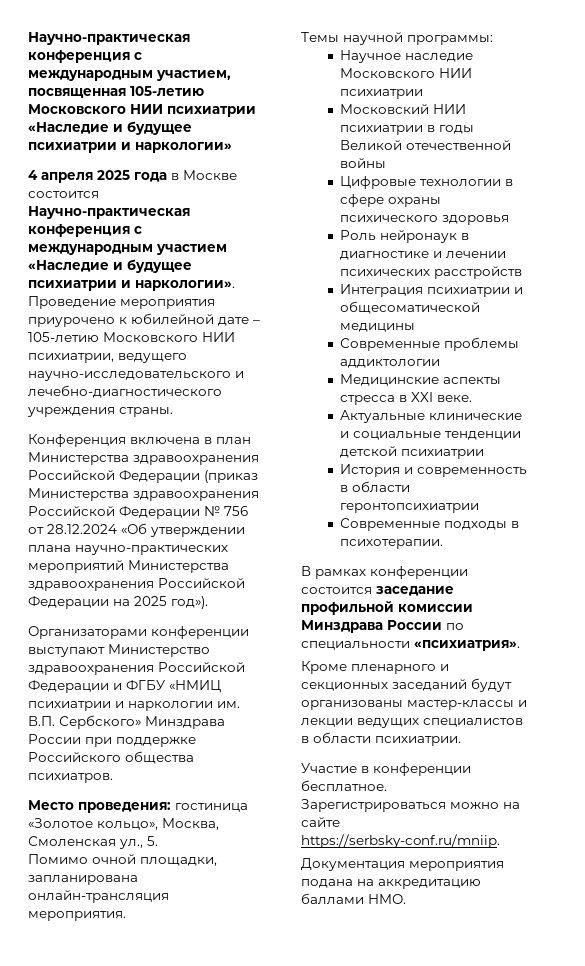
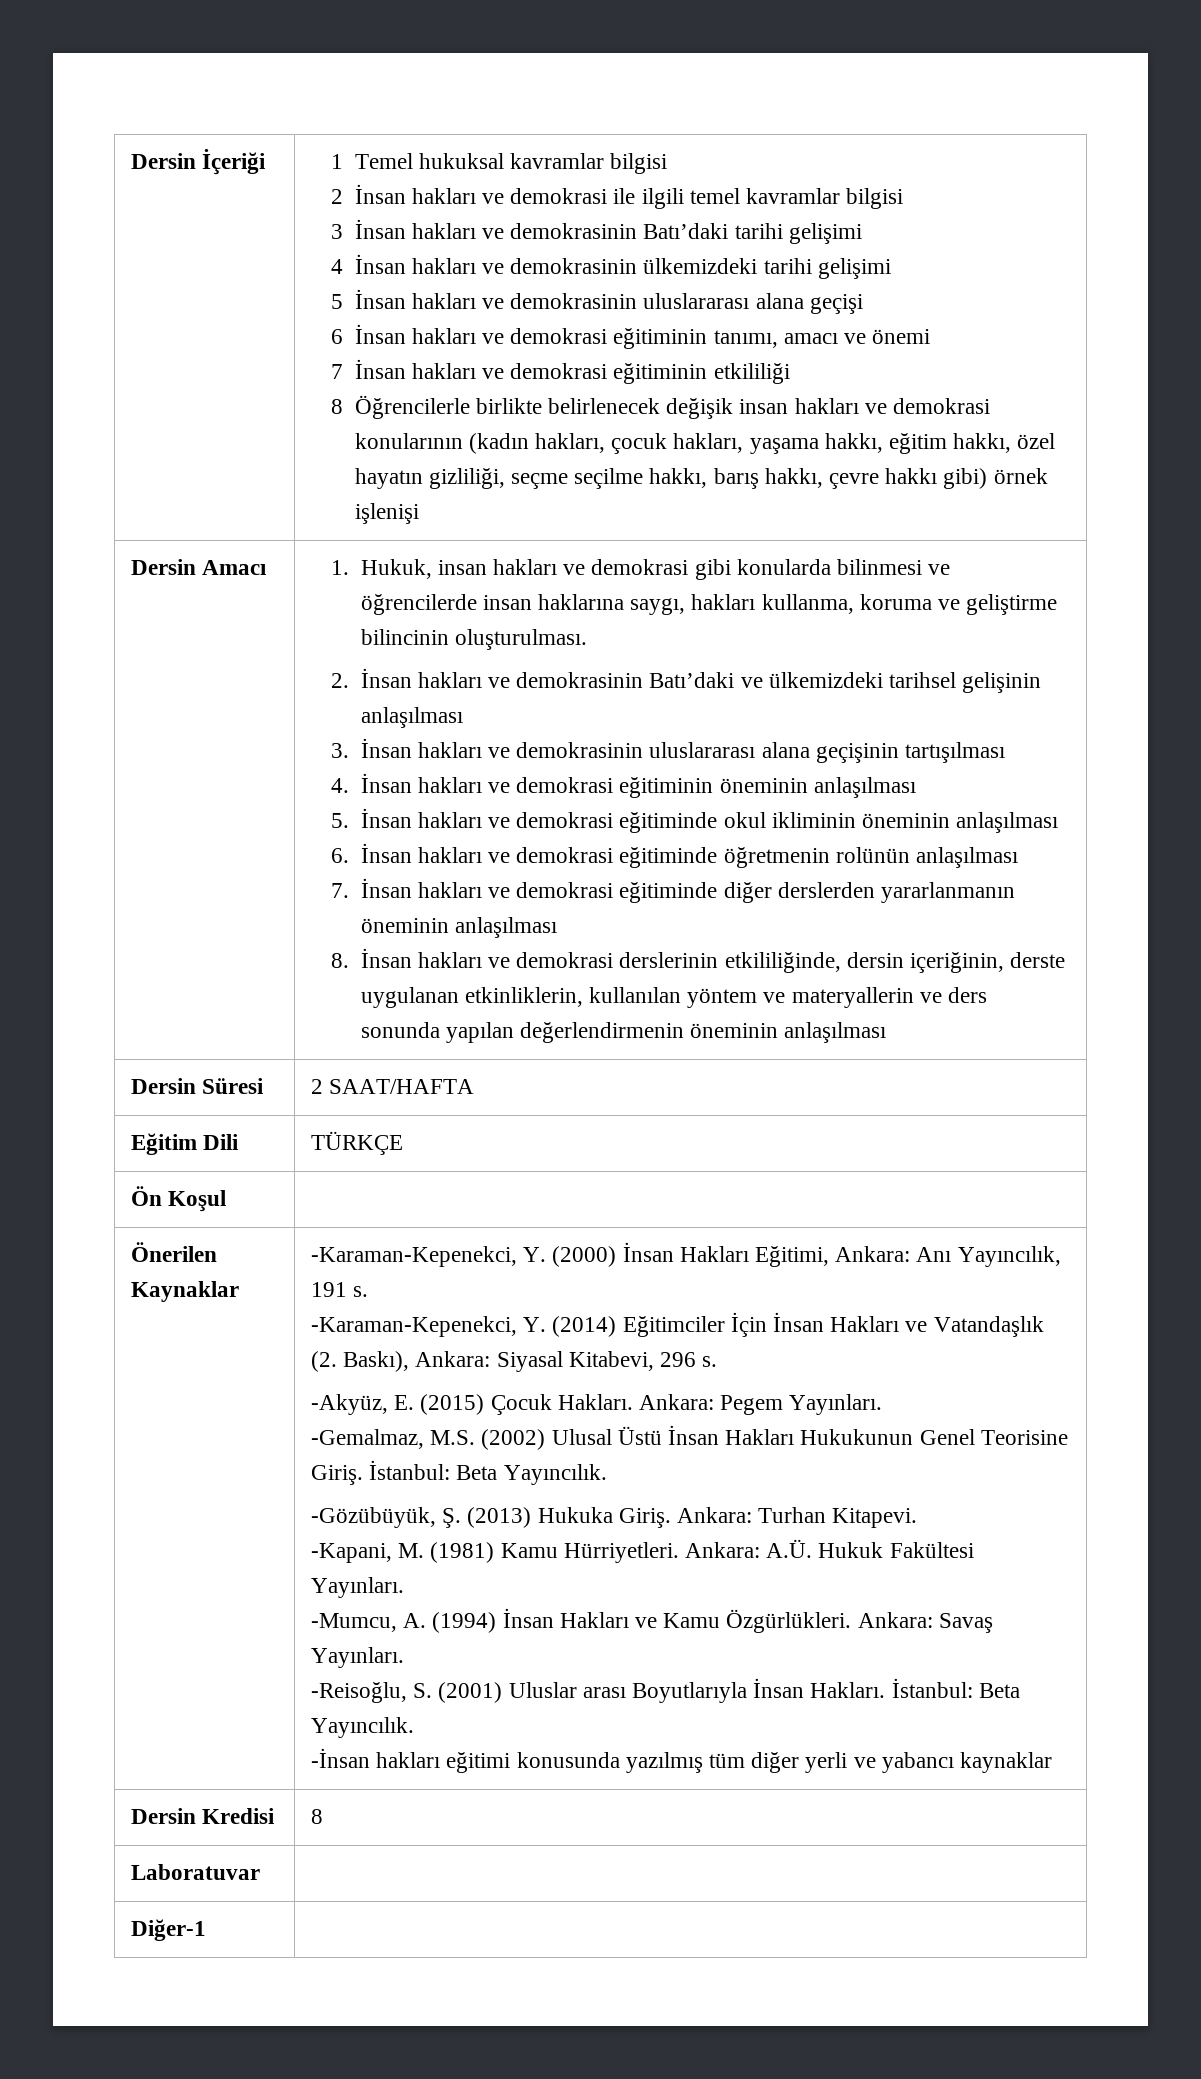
- Научно-практическая конференция с международным участием, посвященная 105-летию Московского НИИ психиатрии «Наследие и будущее психиатрии и наркологии»
- 4 апреля 2025 года в Москве состоится Научно-практическая конференция с международным участием «Наследие и будущее психиатрии и наркологии». Проведение мероприятия приурочено к юбилейной дате – 105-летию Московского НИИ психиатрии, ведущего научно-исследовательского и лечебно-диагностического учреждения страны.
- Конференция включена в план Министерства здравоохранения Российской Федерации (приказ Министерства здравоохранения Российской Федерации № 756 от 28.12.2024 «Об утверждении плана научно-практических мероприятий Министерства здравоохранения Российской Федерации на 2025 год»).
- Организаторами конференции выступают Министерство здравоохранения Российской Федерации и ФГБУ «НМИЦ психиатрии и наркологии им. В.П. Сербского» Минздрава России при поддержке Российского общества психиатров.
- Место проведения: гостиница «Золотое кольцо», Москва, Смоленская ул., 5.
- Помимо очной площадки, запланирована онлайн-трансляция мероприятия.
- Темы научной программы:
- Научное наследие Московского НИИ психиатрии
- Московский НИИ психиатрии в годы Великой отечественной войны
- Цифровые технологии в сфере охраны психического здоровья
- Роль нейронаук в диагностике и лечении психических расстройств
- Интеграция психиатрии и общесоматической медицины
- Современные проблемы аддиктологии
- Медицинские аспекты стресса в XXI веке.
- Актуальные клинические и социальные тенденции детской психиатрии
- История и современность в области геронтопсихиатрии
- Современные подходы в психотерапии.
- В рамках конференции состоится заседание профильной комиссии Минздрава России по специальности «психиатрия».
- Кроме пленарного и секционных заседаний будут организованы мастер-классы и лекции ведущих специалистов в области психиатрии.
- Участие в конференции бесплатное. Зарегистрироваться можно на сайте https://serbsky-conf.ru/mniip.
- Документация мероприятия подана на аккредитацию баллами НМО.
+ Dersin İçeriği | 1 Temel hukuksal kavramlar bilgisi
+ 2 İnsan hakları ve demokrasi ile ilgili temel kavramlar bilgisi
+ 3 İnsan hakları ve demokrasinin Batı’daki tarihi gelişimi
+ 4 İnsan hakları ve demokrasinin ülkemizdeki tarihi gelişimi
+ 5 İnsan hakları ve demokrasinin uluslararası alana geçişi
+ 6 İnsan hakları ve demokrasi eğitiminin tanımı, amacı ve önemi
+ 7 İnsan hakları ve demokrasi eğitiminin etkililiği
+ 8 Öğrencilerle birlikte belirlenecek değişik insan hakları ve demokrasi konularının (kadın hakları, çocuk hakları, yaşama hakkı, eğitim hakkı, özel hayatın gizliliği, seçme seçilme hakkı, barış hakkı, çevre hakkı gibi) örnek işlenişi
+ Dersin Amacı | 1. Hukuk, insan hakları ve demokrasi gibi konularda bilinmesi ve öğrencilerde insan haklarına saygı, hakları kullanma, koruma ve geliştirme bilincinin oluşturulması.
+ 2. İnsan hakları ve demokrasinin Batı’daki ve ülkemizdeki tarihsel gelişinin anlaşılması
+ 3. İnsan hakları ve demokrasinin uluslararası alana geçişinin tartışılması
+ 4. İnsan hakları ve demokrasi eğitiminin öneminin anlaşılması
+ 5. İnsan hakları ve demokrasi eğitiminde okul ikliminin öneminin anlaşılması
+ 6. İnsan hakları ve demokrasi eğitiminde öğretmenin rolünün anlaşılması
+ 7. İnsan hakları ve demokrasi eğitiminde diğer derslerden yararlanmanın öneminin anlaşılması
+ 8. İnsan hakları ve demokrasi derslerinin etkililiğinde, dersin içeriğinin, derste uygulanan etkinliklerin, kullanılan yöntem ve materyallerin ve ders sonunda yapılan değerlendirmenin öneminin anlaşılması
+ Dersin Süresi | 2 SAAT/HAFTA
+ Eğitim Dili | TÜRKÇE
+ Ön Koşul |
+ Önerilen Kaynaklar | -Karaman-Kepenekci, Y. (2000) İnsan Hakları Eğitimi, Ankara: Anı Yayıncılık, 191 s.
+ -Karaman-Kepenekci, Y. (2014) Eğitimciler İçin İnsan Hakları ve Vatandaşlık (2. Baskı), Ankara: Siyasal Kitabevi, 296 s.
+ -Akyüz, E. (2015) Çocuk Hakları. Ankara: Pegem Yayınları.
+ -Gemalmaz, M.S. (2002) Ulusal Üstü İnsan Hakları Hukukunun Genel Teorisine Giriş. İstanbul: Beta Yayıncılık.
+ -Gözübüyük, Ş. (2013) Hukuka Giriş. Ankara: Turhan Kitapevi.
+ -Kapani, M. (1981) Kamu Hürriyetleri. Ankara: A.Ü. Hukuk Fakültesi Yayınları.
+ -Mumcu, A. (1994) İnsan Hakları ve Kamu Özgürlükleri. Ankara: Savaş Yayınları.
+ -Reisoğlu, S. (2001) Uluslar arası Boyutlarıyla İnsan Hakları. İstanbul: Beta Yayıncılık.
+ -İnsan hakları eğitimi konusunda yazılmış tüm diğer yerli ve yabancı kaynaklar
+ Dersin Kredisi | 8
+ Laboratuvar |
+ Diğer-1 |

